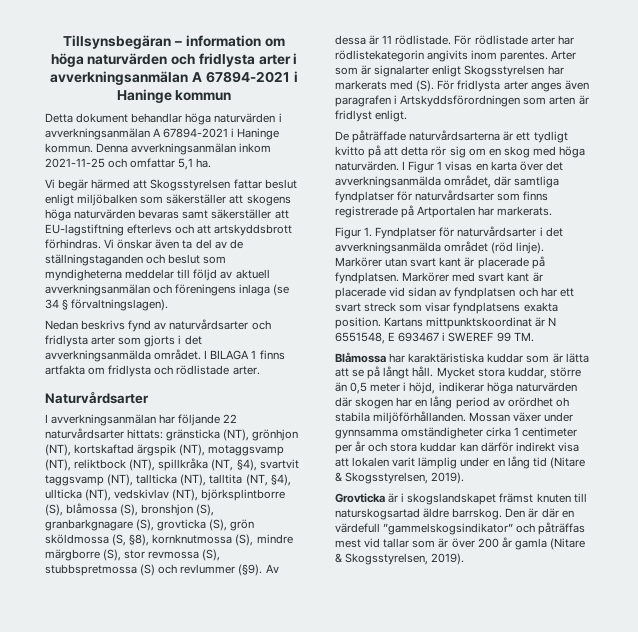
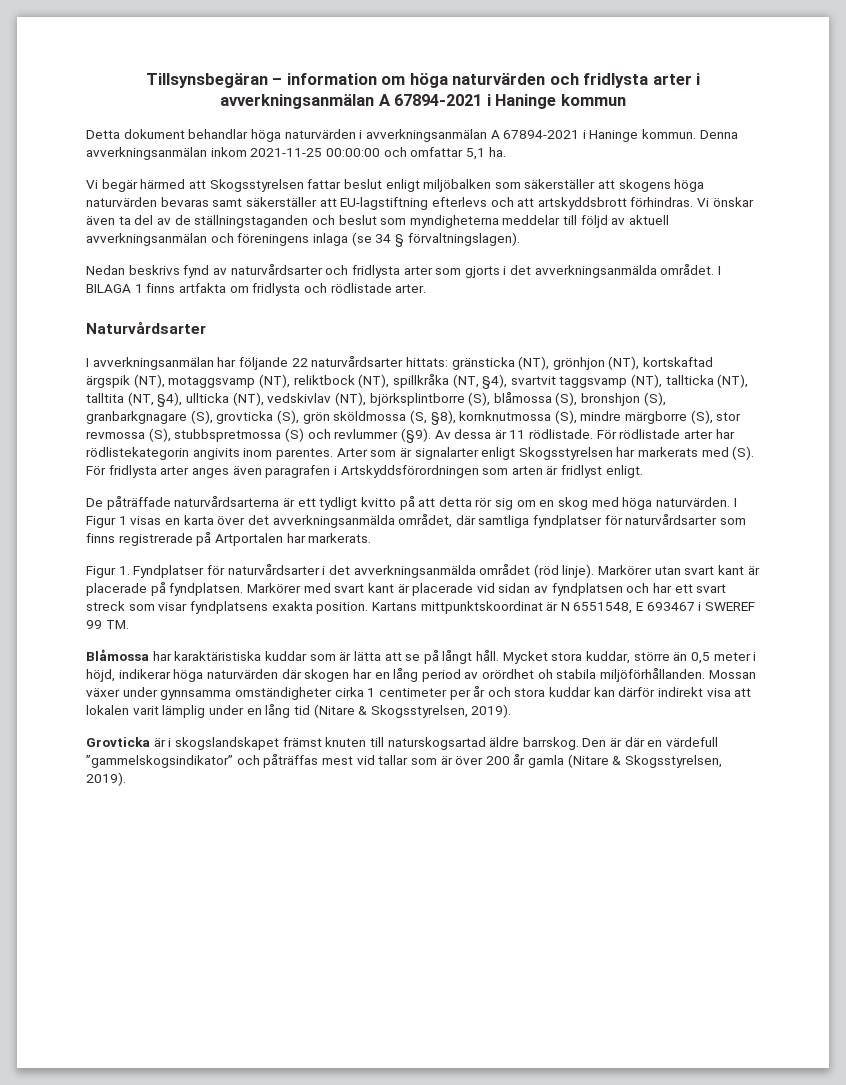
- Denna avverkningsanmälan inkom 2021-11-25 och omfattar 5,1 ha.
+ Denna avverkningsanmälan inkom 2021-11-25 00:00:00 och omfattar 5,1 ha.

